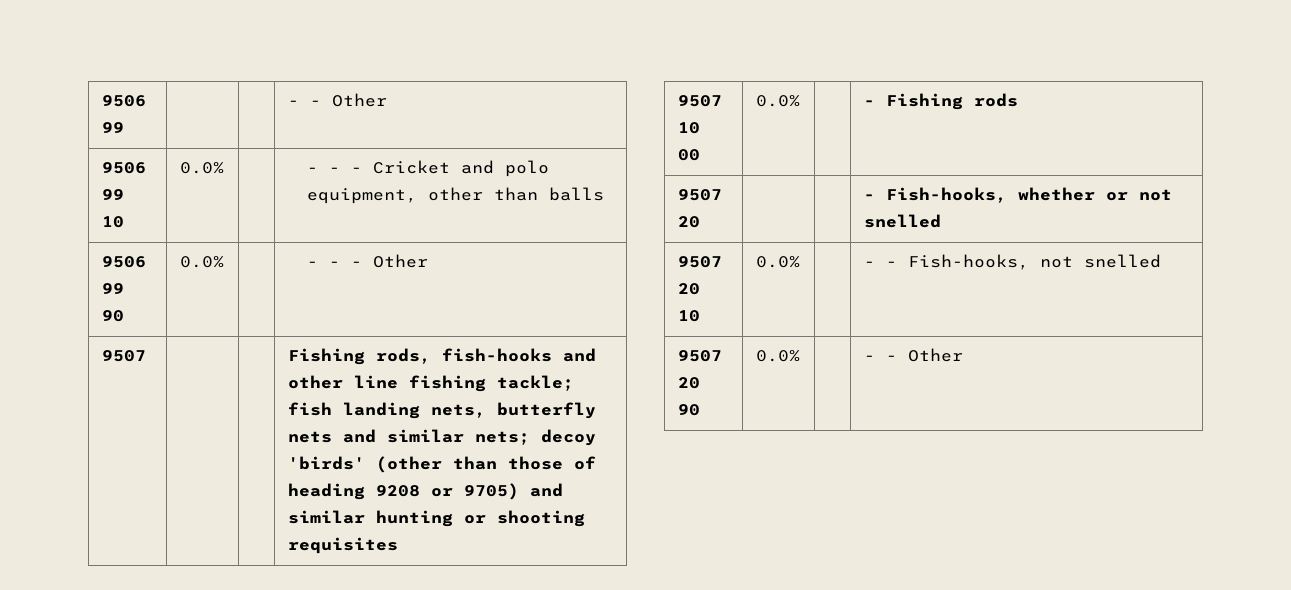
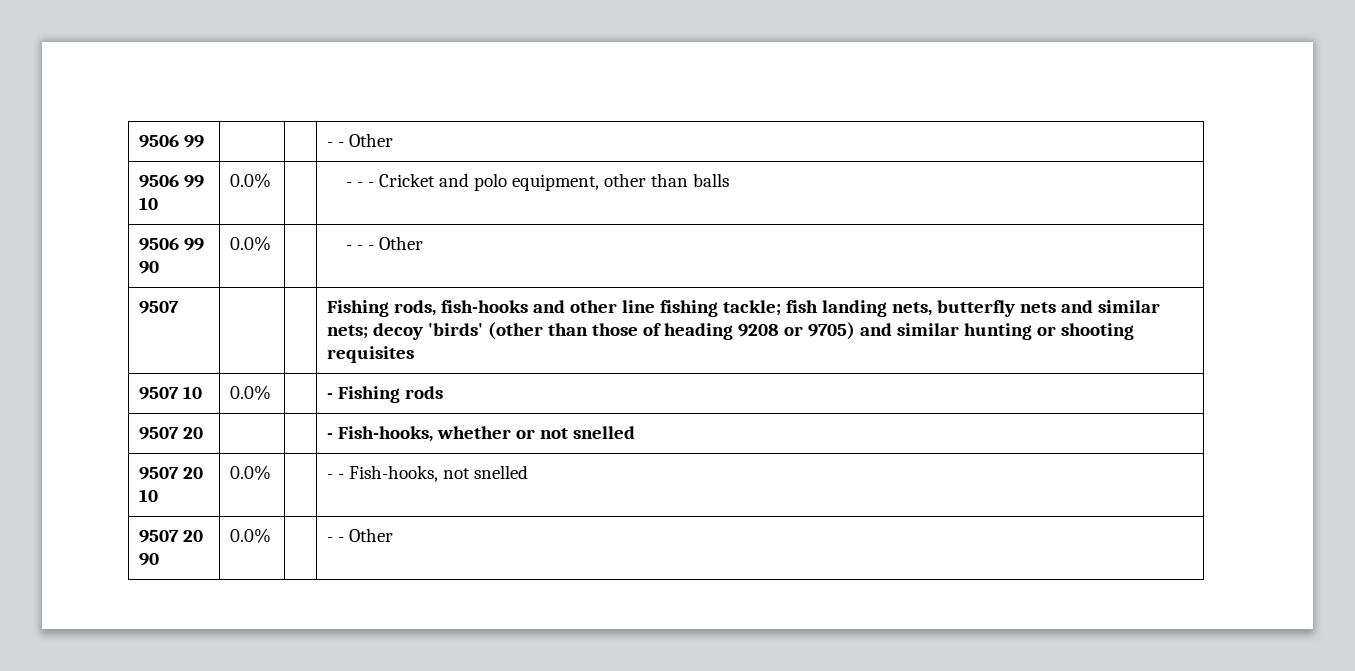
- 9507 10 00 | 0.0% | | - Fishing rods
+ 9507 10 | 0.0% | | - Fishing rods

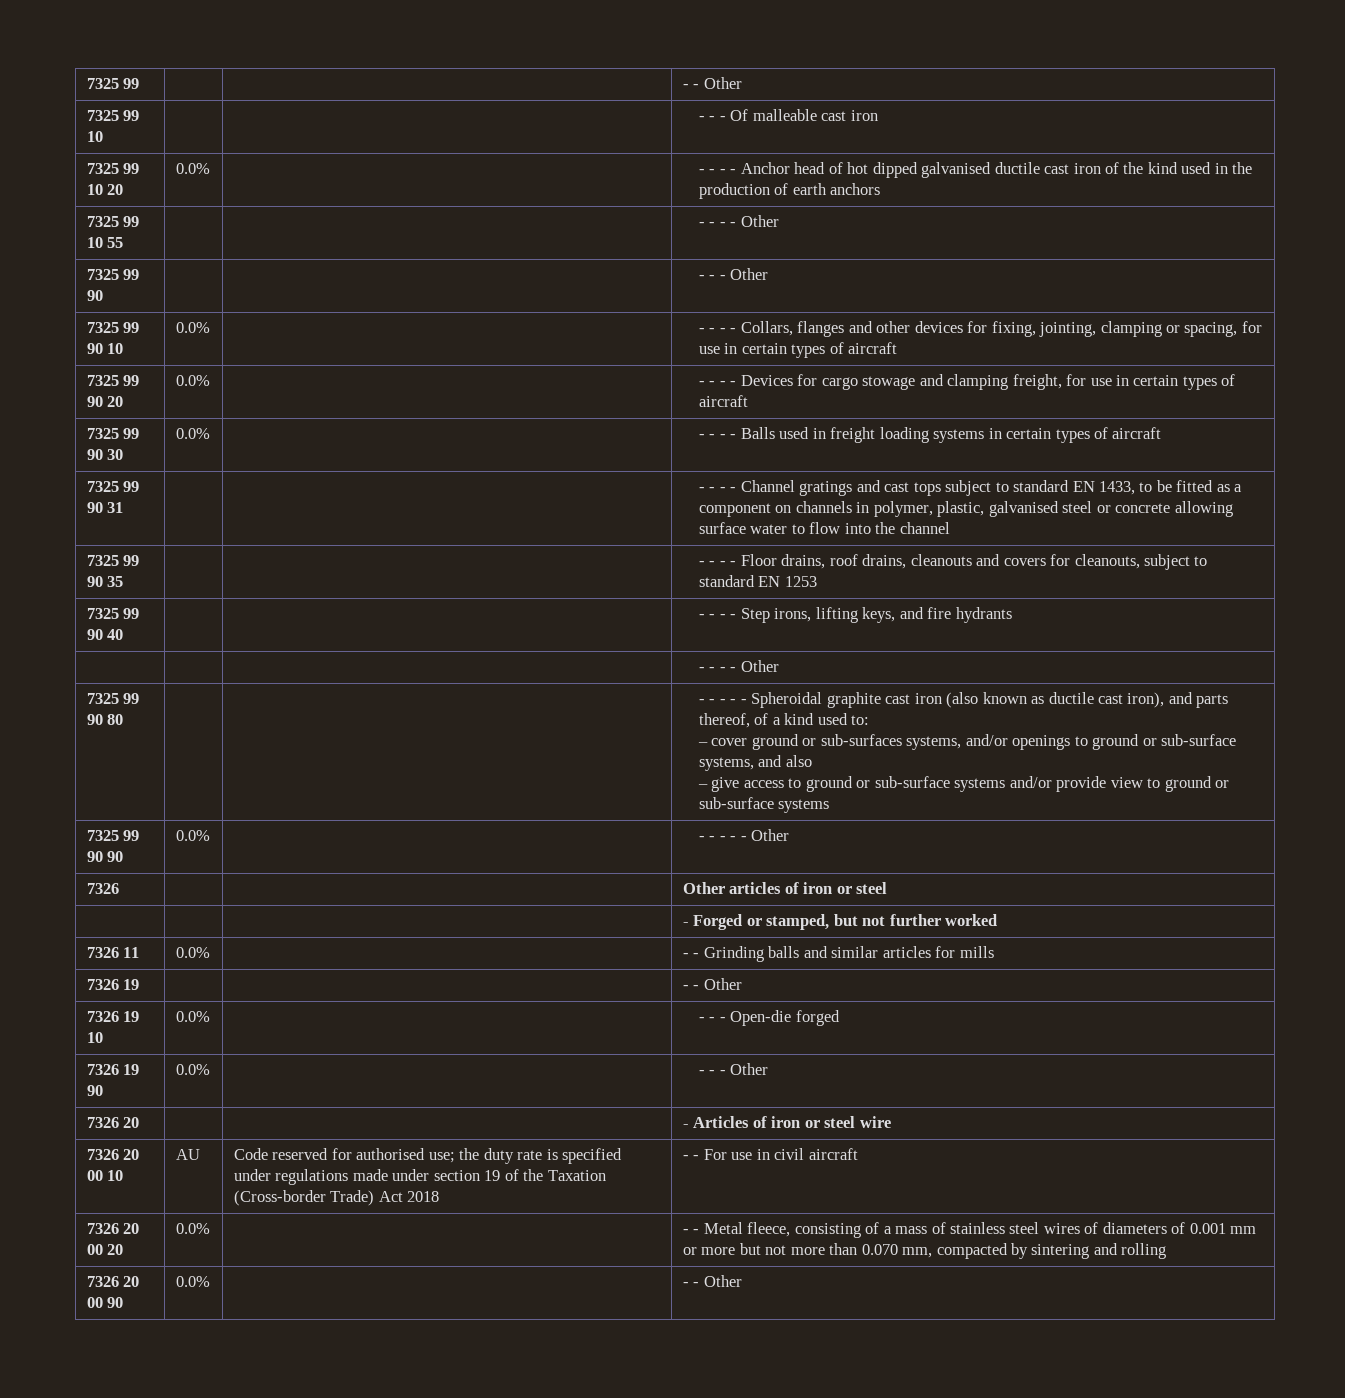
- 9506 99 | | | - - Other
+ 7325 99 | | | - - Other
- 9506 99 10 | 0.0% | | - - - Cricket and polo equipment, other than balls
- 9506 99 90 | 0.0% | | - - - Other
+ 7325 99 10 | | | - - - Of malleable cast iron
+ 7325 99 10 20 | 0.0% | | - - - - Anchor head of hot dipped galvanised ductile cast iron of the kind used in the production of earth anchors
+ 7325 99 10 55 | | | - - - - Other
+ 7325 99 90 | | | - - - Other
+ 7325 99 90 10 | 0.0% | | - - - - Collars, flanges and other devices for fixing, jointing, clamping or spacing, for use in certain types of aircraft
+ 7325 99 90 20 | 0.0% | | - - - - Devices for cargo stowage and clamping freight, for use in certain types of aircraft
+ 7325 99 90 30 | 0.0% | | - - - - Balls used in freight loading systems in certain types of aircraft
+ 7325 99 90 31 | | | - - - - Channel gratings and cast tops subject to standard EN 1433, to be fitted as a component on channels in polymer, plastic, galvanised steel or concrete allowing surface water to flow into the channel
+ 7325 99 90 35 | | | - - - - Floor drains, roof drains, cleanouts and covers for cleanouts, subject to standard EN 1253
+ 7325 99 90 40 | | | - - - - Step irons, lifting keys, and fire hydrants
+ | | | - - - - Other
+ 7325 99 90 80 | | | - - - - - Spheroidal graphite cast iron (also known as ductile cast iron), and parts thereof, of a kind used to:
+ – cover ground or sub-surfaces systems, and/or openings to ground or sub-surface systems, and also
+ – give access to ground or sub-surface systems and/or provide view to ground or sub-surface systems
+ 7325 99 90 90 | 0.0% | | - - - - - Other
+ 7326 | | | Other articles of iron or steel
+ | | | - Forged or stamped, but not further worked
+ 7326 11 | 0.0% | | - - Grinding balls and similar articles for mills
+ 7326 19 | | | - - Other
+ 7326 19 10 | 0.0% | | - - - Open-die forged
+ 7326 19 90 | 0.0% | | - - - Other
- 9507 | | | Fishing rods, fish-hooks and other line fishing tackle; fish landing nets, butterfly nets and similar nets; decoy 'birds' (other than those of heading 9208 or 9705) and similar hunting or shooting requisites
- 9507 10 | 0.0% | | - Fishing rods
- 9507 20 | | | - Fish-hooks, whether or not snelled
- 9507 20 10 | 0.0% | | - - Fish-hooks, not snelled
- 9507 20 90 | 0.0% | | - - Other
+ 7326 20 | | | - Articles of iron or steel wire
+ 7326 20 00 10 | AU | Code reserved for authorised use; the duty rate is specified under regulations made under section 19 of the Taxation (Cross-border Trade) Act 2018 | - - For use in civil aircraft
+ 7326 20 00 20 | 0.0% | | - - Metal fleece, consisting of a mass of stainless steel wires of diameters of 0.001 mm or more but not more than 0.070 mm, compacted by sintering and rolling
+ 7326 20 00 90 | 0.0% | | - - Other

